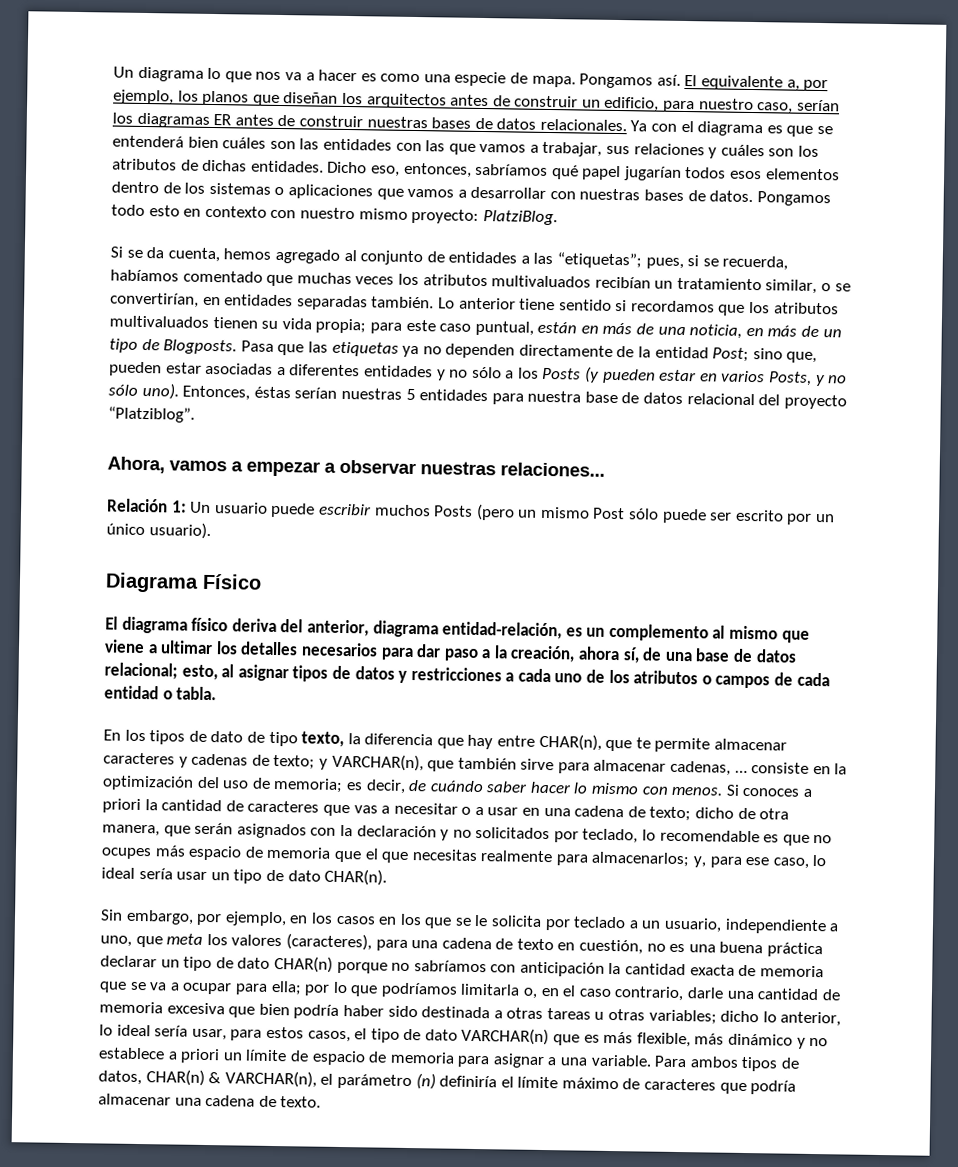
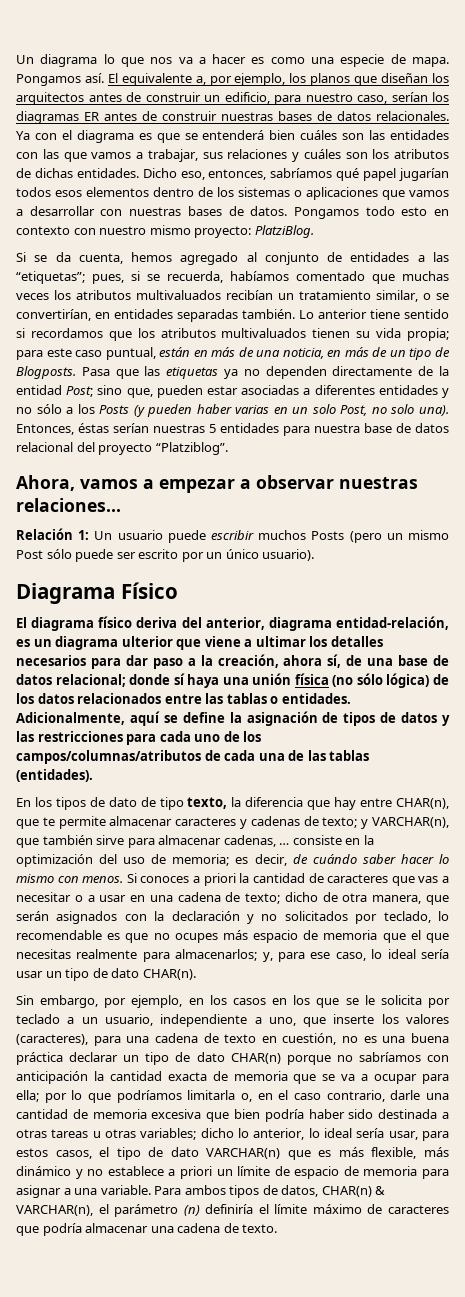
- Pasa que las etiquetas ya no dependen directamente de la entidad Post; sino que, pueden estar asociadas a diferentes entidades y no sólo a los Posts (y pueden estar en varios Posts, y no sólo uno).
+ Pasa que las etiquetas ya no dependen directamente de la entidad Post; sino que, pueden estar asociadas a diferentes entidades y no sólo a los Posts (y pueden haber varias en un solo Post, no solo una).
- El diagrama físico deriva del anterior, diagrama entidad-relación, es un complemento al mismo que viene a ultimar los detalles necesarios para dar paso a la creación, ahora sí, de una base de datos relacional; esto, al asignar tipos de datos y restricciones a cada uno de los atributos o campos de cada entidad o tabla.
+ El diagrama físico deriva del anterior, diagrama entidad-relación, es un diagrama ulterior que viene a ultimar los detalles necesarios para dar paso a la creación, ahora sí, de una base de datos relacional; donde sí haya una unión física (no sólo lógica) de los datos relacionados entre las tablas o entidades. Adicionalmente, aquí se define la asignación de tipos de datos y las restricciones para cada uno de los campos/columnas/atributos de cada una de las tablas (entidades).
- Sin embargo, por ejemplo, en los casos en los que se le solicita por teclado a un usuario, independiente a uno, que meta los valores (caracteres), para una cadena de texto en cuestión, no es una buena práctica declarar un tipo de dato CHAR(n) porque no sabríamos con anticipación la cantidad exacta de memoria que se va a ocupar para ella;
+ Sin embargo, por ejemplo, en los casos en los que se le solicita por teclado a un usuario, independiente a uno, que inserte los valores (caracteres), para una cadena de texto en cuestión, no es una buena práctica declarar un tipo de dato CHAR(n) porque no sabríamos con anticipación la cantidad exacta de memoria que se va a ocupar para ella;

